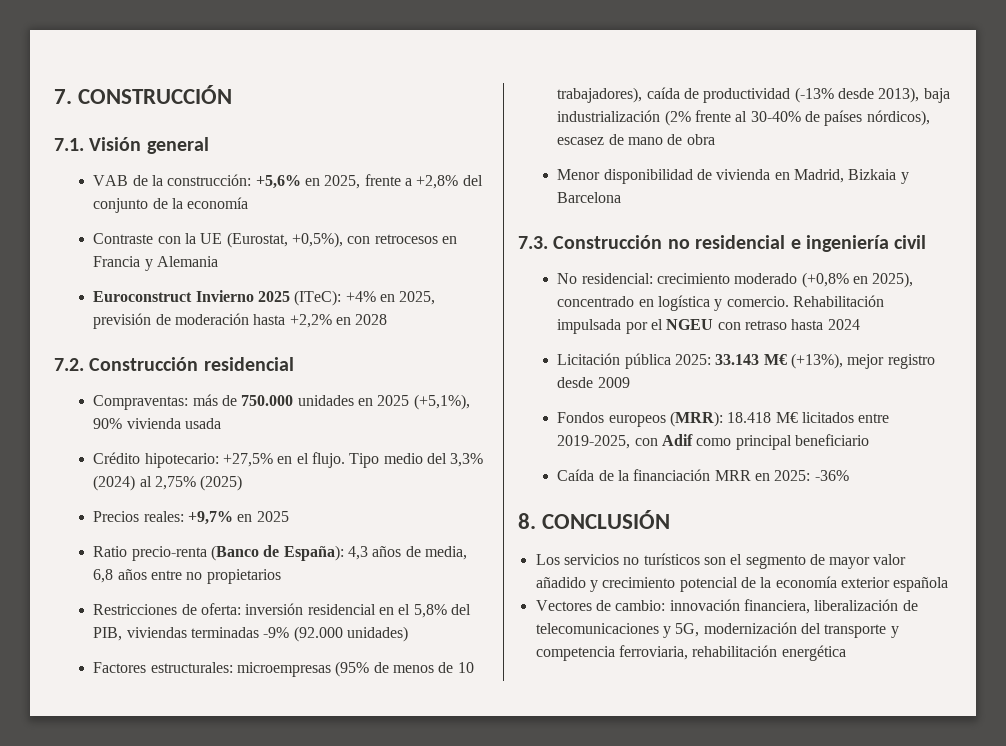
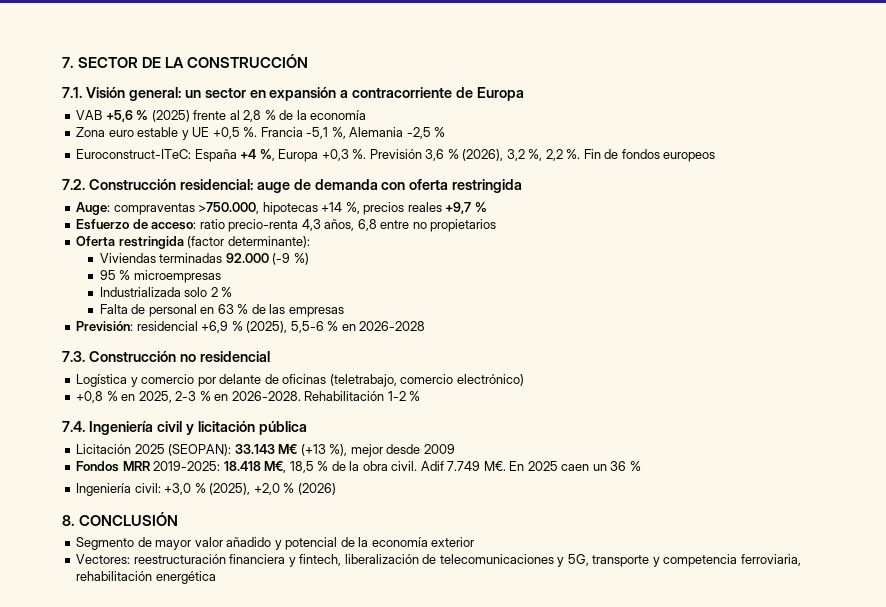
- 7. CONSTRUCCIÓN
+ 7. SECTOR DE LA CONSTRUCCIÓN
- 7.1. Visión general
- VAB de la construcción: +5,6% en 2025, frente a +2,8% del conjunto de la economía
- Contraste con la UE (Eurostat, +0,5%), con retrocesos en Francia y Alemania
- Euroconstruct Invierno 2025 (ITeC): +4% en 2025, previsión de moderación hasta +2,2% en 2028
- 7.2. Construcción residencial
- Compraventas: más de 750.000 unidades en 2025 (+5,1%), 90% vivienda usada
- Crédito hipotecario: +27,5% en el flujo. Tipo medio del 3,3% (2024) al 2,75% (2025)
- Precios reales: +9,7% en 2025
- Ratio precio-renta (Banco de España): 4,3 años de media, 6,8 años entre no propietarios
- Restricciones de oferta: inversión residencial en el 5,8% del PIB, viviendas terminadas -9% (92.000 unidades)
- Factores estructurales: microempresas (95% de menos de 10 trabajadores), caída de productividad (-13% desde 2013), baja industrialización (2% frente al 30-40% de países nórdicos), escasez de mano de obra
- Menor disponibilidad de vivienda en Madrid, Bizkaia y Barcelona
- 7.3. Construcción no residencial e ingeniería civil
- No residencial: crecimiento moderado (+0,8% en 2025), concentrado en logística y comercio. Rehabilitación impulsada por el NGEU con retraso hasta 2024
- Licitación pública 2025: 33.143 M€ (+13%), mejor registro desde 2009
- Fondos europeos (MRR): 18.418 M€ licitados entre 2019-2025, con Adif como principal beneficiario
- Caída de la financiación MRR en 2025: -36%
+ 7.1. Visión general: un sector en expansión a contracorriente de Europa
+ VAB +5,6 % (2025) frente al 2,8 % de la economía
+ Zona euro estable y UE +0,5 %. Francia -5,1 %, Alemania -2,5 %
+ Euroconstruct-ITeC: España +4 %, Europa +0,3 %. Previsión 3,6 % (2026), 3,2 %, 2,2 %. Fin de fondos europeos
+ 7.2. Construcción residencial: auge de demanda con oferta restringida
+ Auge: compraventas >750.000, hipotecas +14 %, precios reales +9,7 %
+ Esfuerzo de acceso: ratio precio-renta 4,3 años, 6,8 entre no propietarios
+ Oferta restringida (factor determinante):
+ Viviendas terminadas 92.000 (-9 %)
+ 95 % microempresas
+ Industrializada solo 2 %
+ Falta de personal en 63 % de las empresas
+ Previsión: residencial +6,9 % (2025), 5,5-6 % en 2026-2028
+ 7.3. Construcción no residencial
+ Logística y comercio por delante de oficinas (teletrabajo, comercio electrónico)
+ +0,8 % en 2025, 2-3 % en 2026-2028. Rehabilitación 1-2 %
+ 7.4. Ingeniería civil y licitación pública
+ Licitación 2025 (SEOPAN): 33.143 M€ (+13 %), mejor desde 2009
+ Fondos MRR 2019-2025: 18.418 M€, 18,5 % de la obra civil. Adif 7.749 M€. En 2025 caen un 36 %
+ Ingeniería civil: +3,0 % (2025), +2,0 % (2026)
  8. CONCLUSIÓN
- Los servicios no turísticos son el segmento de mayor valor añadido y crecimiento potencial de la economía exterior española
- Vectores de cambio: innovación financiera, liberalización de telecomunicaciones y 5G, modernización del transporte y competencia ferroviaria, rehabilitación energética
+ Segmento de mayor valor añadido y potencial de la economía exterior
+ Vectores: reestructuración financiera y fintech, liberalización de telecomunicaciones y 5G, transporte y competencia ferroviaria, rehabilitación energética

